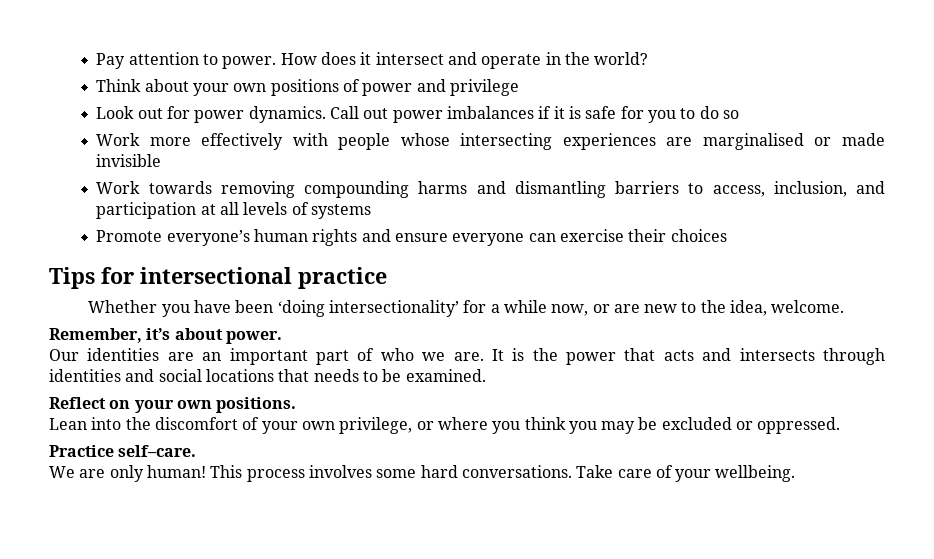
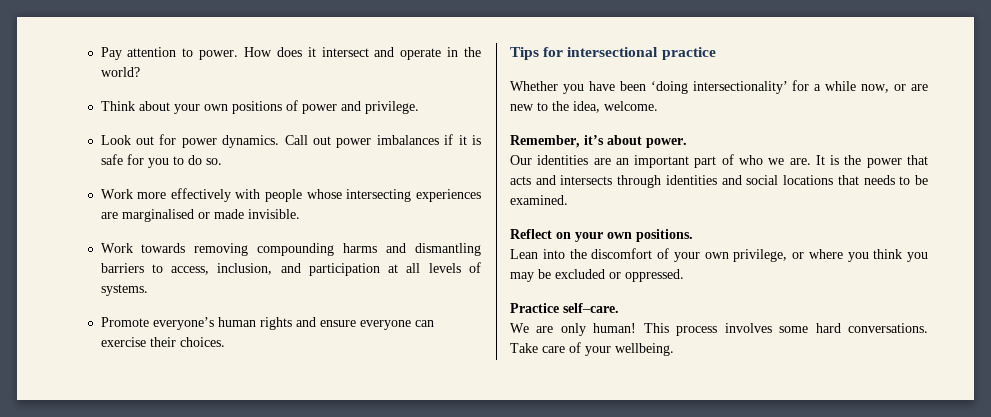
- Think about your own positions of power and privilege
+ Think about your own positions of power and privilege.
- Call out power imbalances if it is safe for you to do so
+ Call out power imbalances if it is safe for you to do so.
- Work more effectively with people whose intersecting experiences are marginalised or made invisible
+ Work more effectively with people whose intersecting experiences are marginalised or made invisible.
- Work towards removing compounding harms and dismantling barriers to access, inclusion, and participation at all levels of systems
+ Work towards removing compounding harms and dismantling barriers to access, inclusion, and participation at all levels of systems.
- Promote everyone’s human rights and ensure everyone can exercise their choices
+ Promote everyone’s human rights and ensure everyone can exercise their choices.

